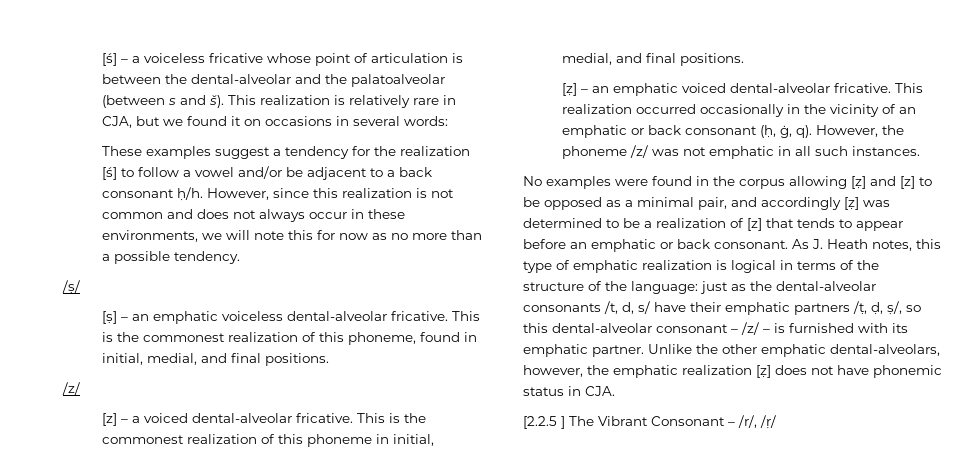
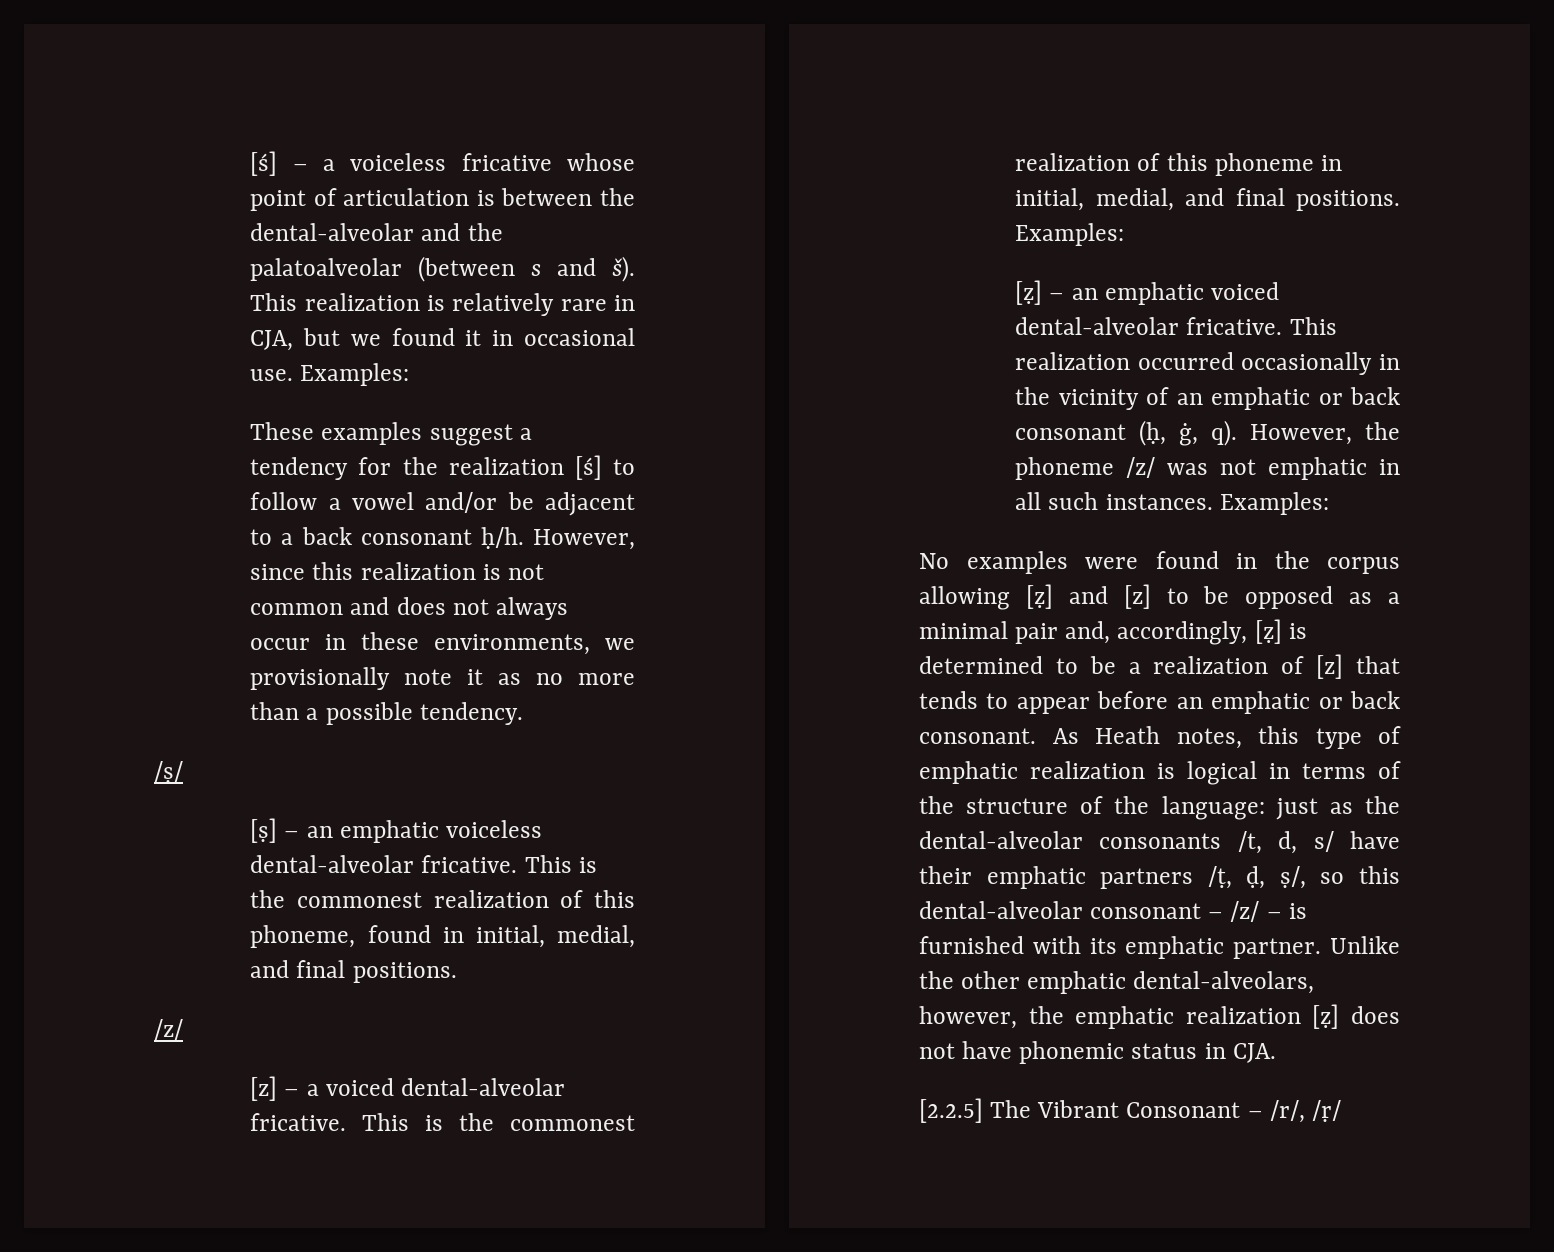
- This realization is relatively rare in CJA, but we found it on occasions in several words:
+ This realization is relatively rare in CJA, but we found it in occasional use. Examples:
- However, since this realization is not common and does not always occur in these environments, we will note this for now as no more than a possible tendency.
+ However, since this realization is not common and does not always occur in these environments, we provisionally note it as no more than a possible tendency.
- This is the commonest realization of this phoneme in initial, medial, and final positions.
+ This is the commonest realization of this phoneme in initial, medial, and final positions. Examples:
- However, the phoneme /z/ was not emphatic in all such instances.
+ However, the phoneme /z/ was not emphatic in all such instances. Examples:
- No examples were found in the corpus allowing [ẓ] and [z] to be opposed as a minimal pair, and accordingly [ẓ] was determined to be a realization of [z] that tends to appear before an emphatic or back consonant.
+ No examples were found in the corpus allowing [ẓ] and [z] to be opposed as a minimal pair and, accordingly, [ẓ] is determined to be a realization of [z] that tends to appear before an emphatic or back consonant.
- As J. Heath notes, this type of emphatic realization is logical in terms of the structure of the language: just as the dental-alveolar consonants /t, d, s/ have their emphatic partners /ṭ, ḍ, ṣ/, so this dental-alveolar consonant – /z/ – is furnished with its emphatic partner.
+ As Heath notes, this type of emphatic realization is logical in terms of the structure of the language: just as the dental-alveolar consonants /t, d, s/ have their emphatic partners /ṭ, ḍ, ṣ/, so this dental-alveolar consonant – /z/ – is furnished with its emphatic partner.
- [2.2.5 ] The Vibrant Consonant – /r/, /ṛ/
+ [2.2.5] The Vibrant Consonant – /r/, /ṛ/

